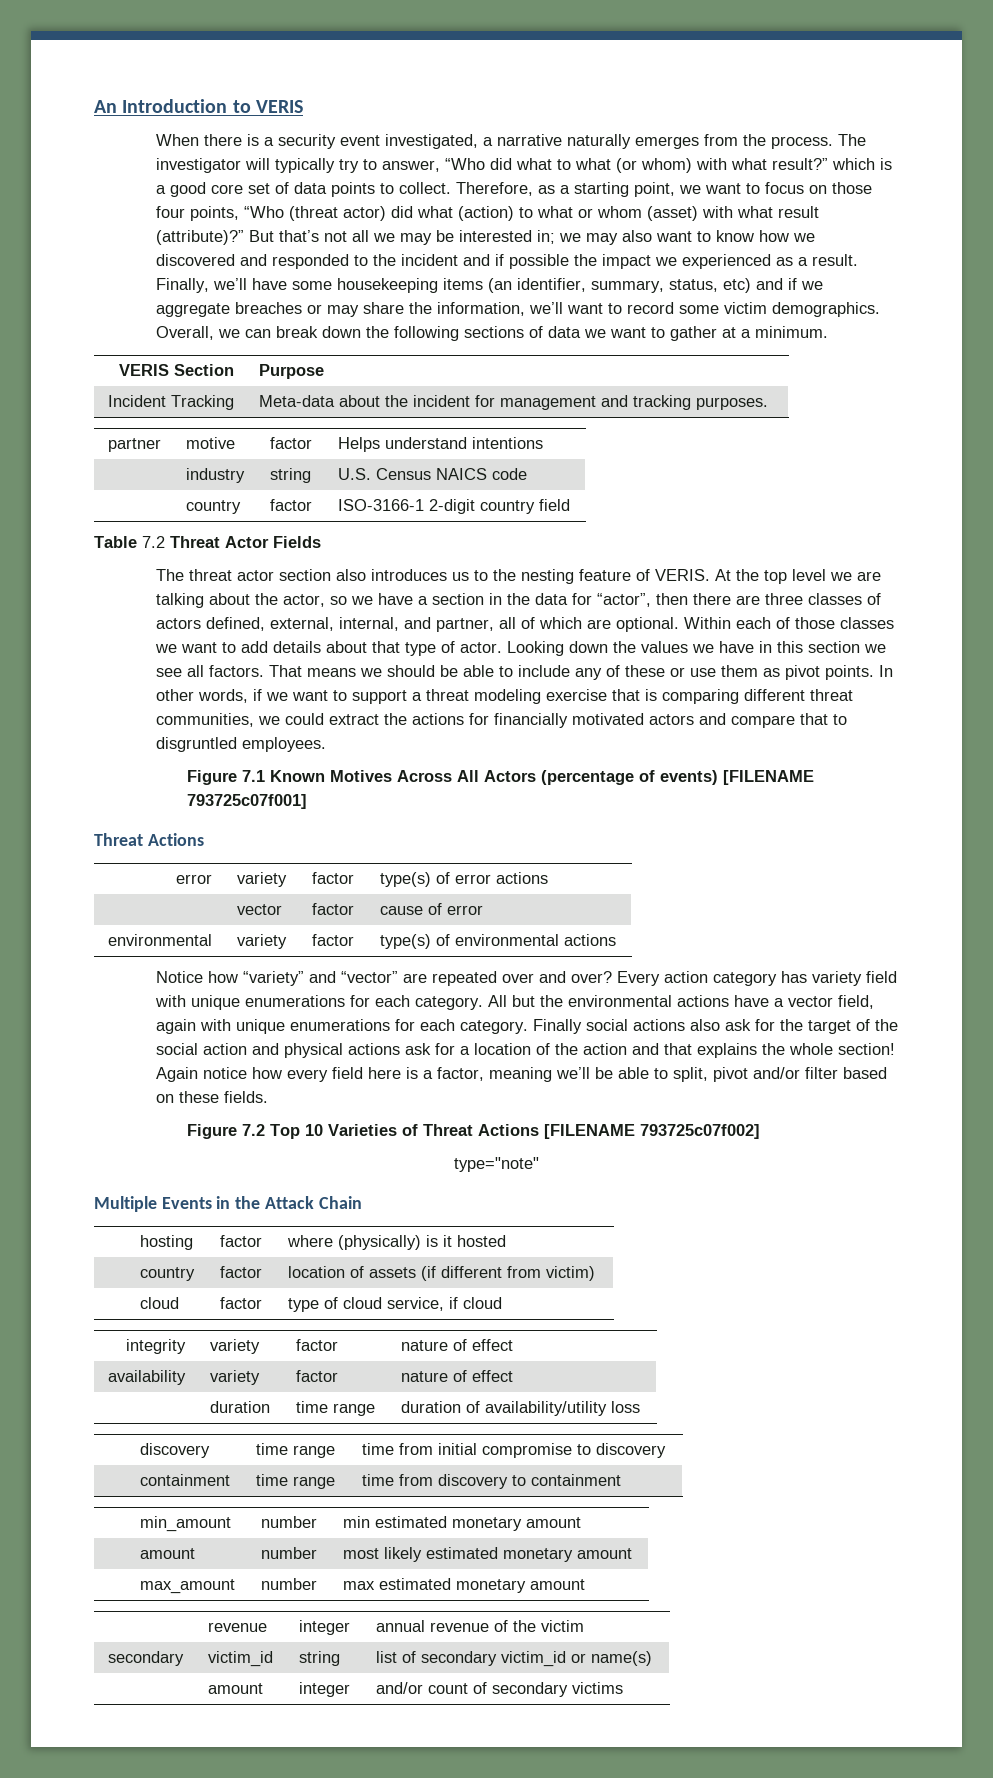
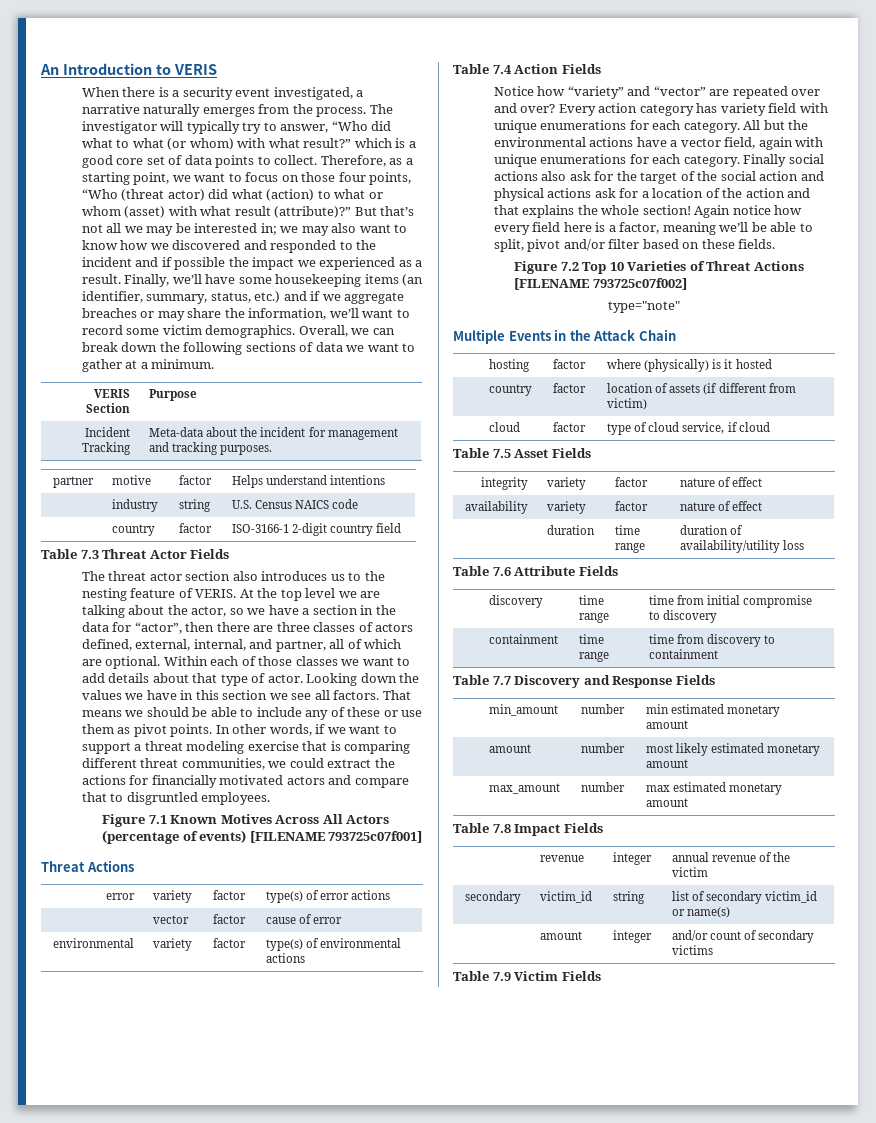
- Finally, we’ll have some housekeeping items (an identifier, summary, status, etc) and if we aggregate breaches or may share the information, we’ll want to record some victim demographics.
+ Finally, we’ll have some housekeeping items (an identifier, summary, status, etc.) and if we aggregate breaches or may share the information, we’ll want to record some victim demographics.
- Table 7.2 Threat Actor Fields
+ Table 7.3 Threat Actor Fields
+ Table 7.4 Action Fields
+ Table 7.5 Asset Fields
+ Table 7.6 Attribute Fields
+ Table 7.7 Discovery and Response Fields
+ Table 7.8 Impact Fields
+ Table 7.9 Victim Fields

